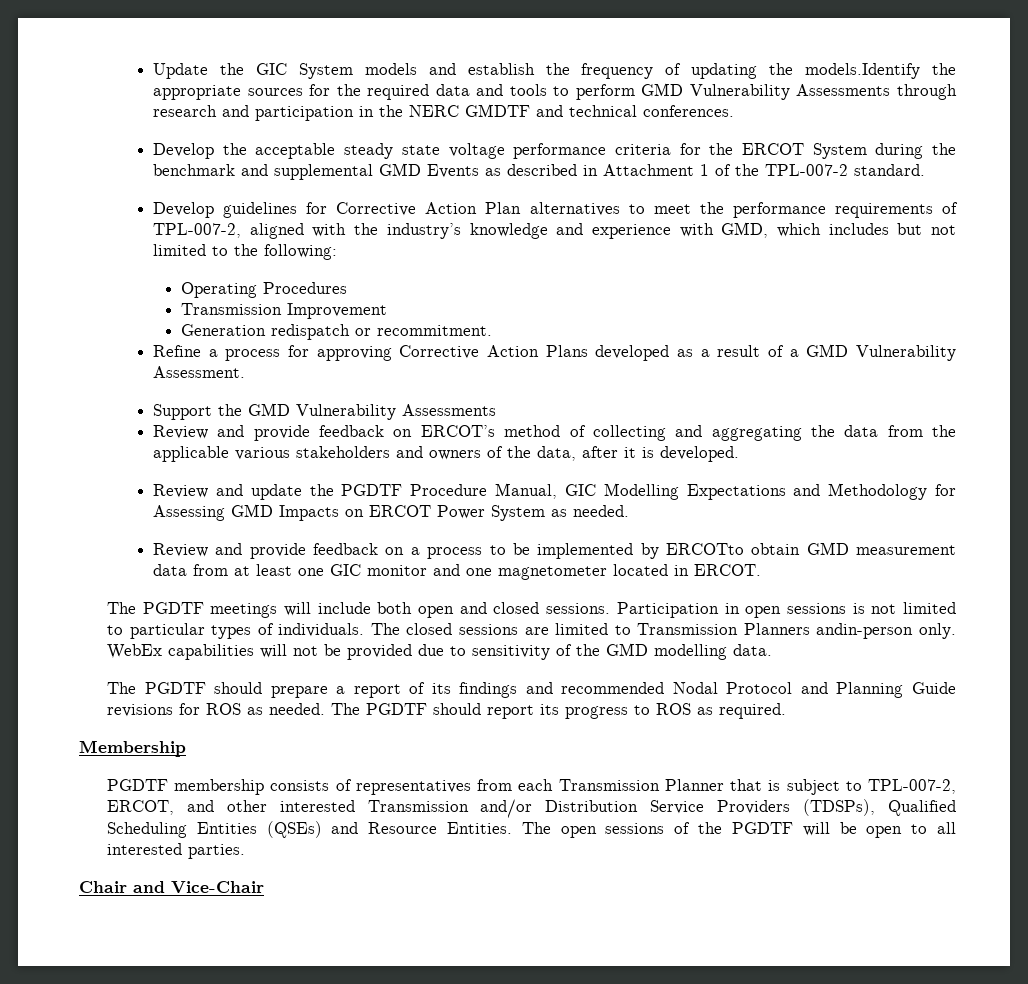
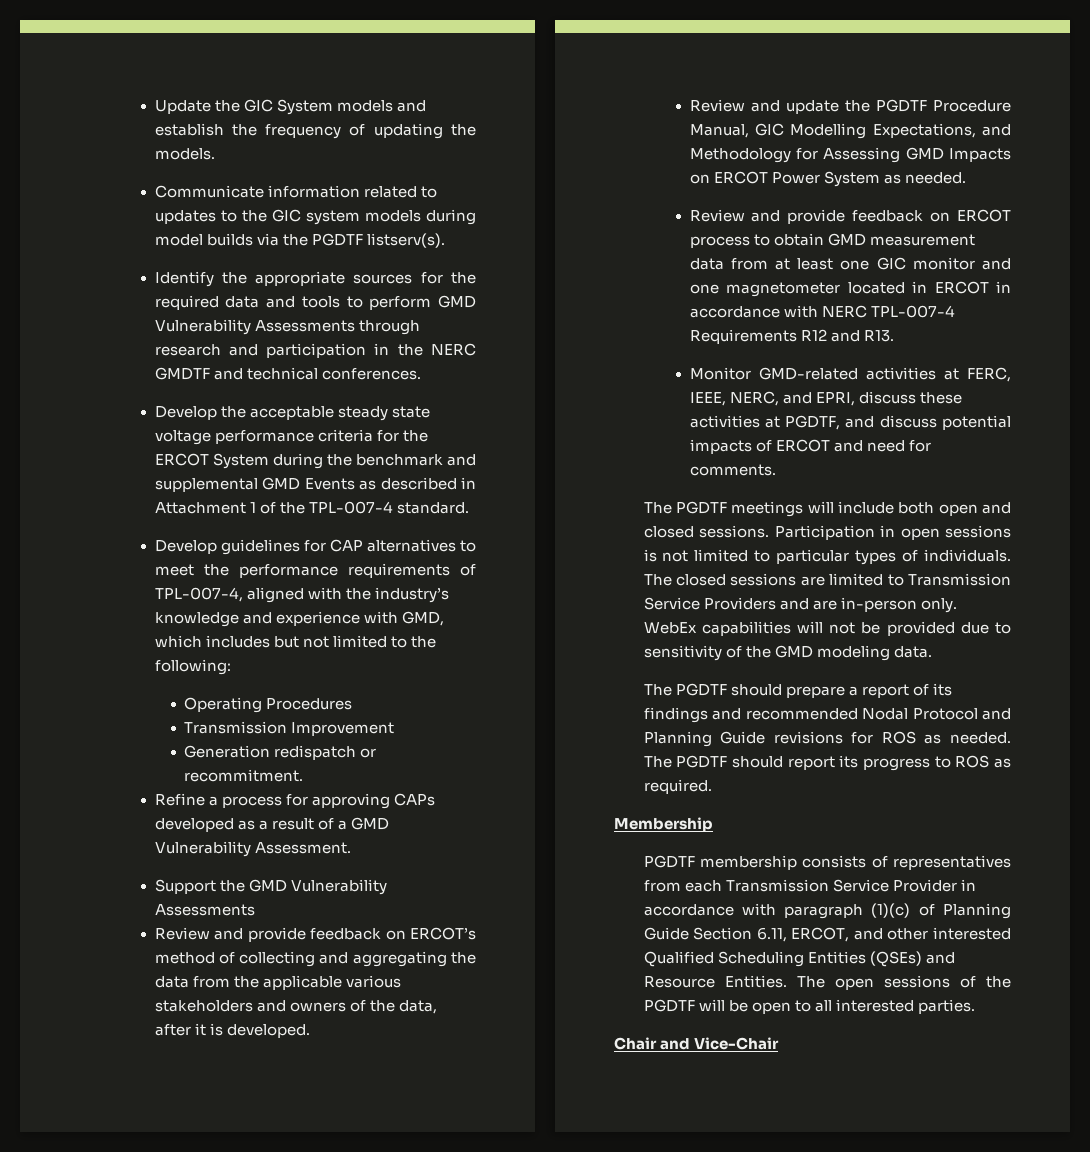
- Update the GIC System models and establish the frequency of updating the models.Identify the appropriate sources for the required data and tools to perform GMD Vulnerability Assessments through research and participation in the NERC GMDTF and technical conferences.
+ Update the GIC System models and establish the frequency of updating the models.
+ Communicate information related to updates to the GIC system models during model builds via the PGDTF listserv(s).
+ Identify the appropriate sources for the required data and tools to perform GMD Vulnerability Assessments through research and participation in the NERC GMDTF and technical conferences.
- Develop the acceptable steady state voltage performance criteria for the ERCOT System during the benchmark and supplemental GMD Events as described in Attachment 1 of the TPL-007-2 standard.
+ Develop the acceptable steady state voltage performance criteria for the ERCOT System during the benchmark and supplemental GMD Events as described in Attachment 1 of the TPL-007-4 standard.
- Develop guidelines for Corrective Action Plan alternatives to meet the performance requirements of TPL-007-2, aligned with the industry’s knowledge and experience with GMD, which includes but not limited to the following:
+ Develop guidelines for CAP alternatives to meet the performance requirements of TPL-007-4, aligned with the industry’s knowledge and experience with GMD, which includes but not limited to the following:
- Refine a process for approving Corrective Action Plans developed as a result of a GMD Vulnerability Assessment.
+ Refine a process for approving CAPs developed as a result of a GMD Vulnerability Assessment.
- Review and update the PGDTF Procedure Manual, GIC Modelling Expectations and Methodology for Assessing GMD Impacts on ERCOT Power System as needed.
+ Review and update the PGDTF Procedure Manual, GIC Modelling Expectations, and Methodology for Assessing GMD Impacts on ERCOT Power System as needed.
- Review and provide feedback on a process to be implemented by ERCOTto obtain GMD measurement data from at least one GIC monitor and one magnetometer located in ERCOT.
+ Review and provide feedback on ERCOT process to obtain GMD measurement data from at least one GIC monitor and one magnetometer located in ERCOT in accordance with NERC TPL-007-4 Requirements R12 and R13.
+ Monitor GMD-related activities at FERC, IEEE, NERC, and EPRI, discuss these activities at PGDTF, and discuss potential impacts of ERCOT and need for comments.
- The closed sessions are limited to Transmission Planners andin-person only.
+ The closed sessions are limited to Transmission Service Providers and are in-person only.
- WebEx capabilities will not be provided due to sensitivity of the GMD modelling data.
+ WebEx capabilities will not be provided due to sensitivity of the GMD modeling data.
- PGDTF membership consists of representatives from each Transmission Planner that is subject to TPL-007-2, ERCOT, and other interested Transmission and/or Distribution Service Providers (TDSPs), Qualified Scheduling Entities (QSEs) and Resource Entities.
+ PGDTF membership consists of representatives from each Transmission Service Provider in accordance with paragraph (1)(c) of Planning Guide Section 6.11, ERCOT, and other interested Qualified Scheduling Entities (QSEs) and Resource Entities.

